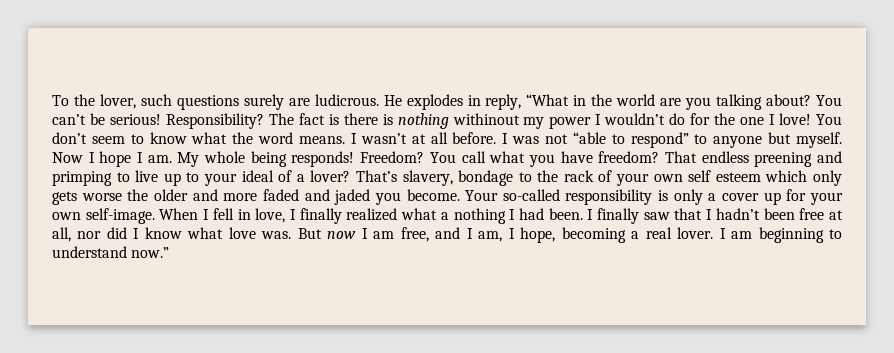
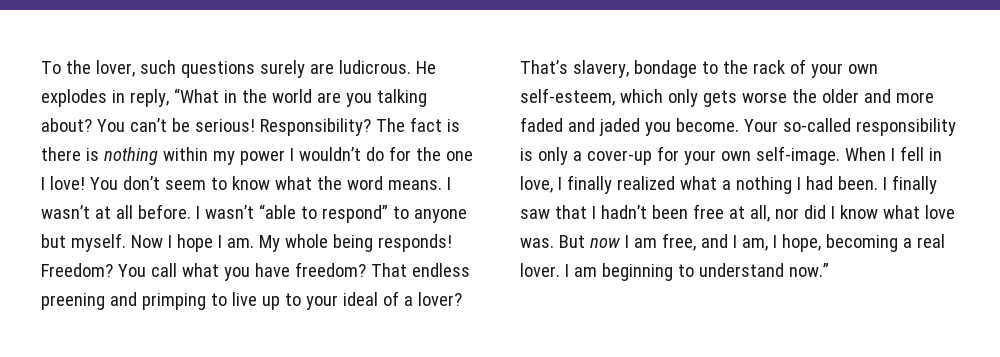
- The fact is there is nothing withinout my power I wouldn’t do for the one I love!
+ The fact is there is nothing within my power I wouldn’t do for the one I love!
- I was not “able to respond” to anyone but myself.
+ I wasn’t “able to respond” to anyone but myself.
- That’s slavery, bondage to the rack of your own self esteem which only gets worse the older and more faded and jaded you become.
+ That’s slavery, bondage to the rack of your own self-esteem, which only gets worse the older and more faded and jaded you become.
- Your so-called responsibility is only a cover up for your own self-image.
+ Your so-called responsibility is only a cover-up for your own self-image.

